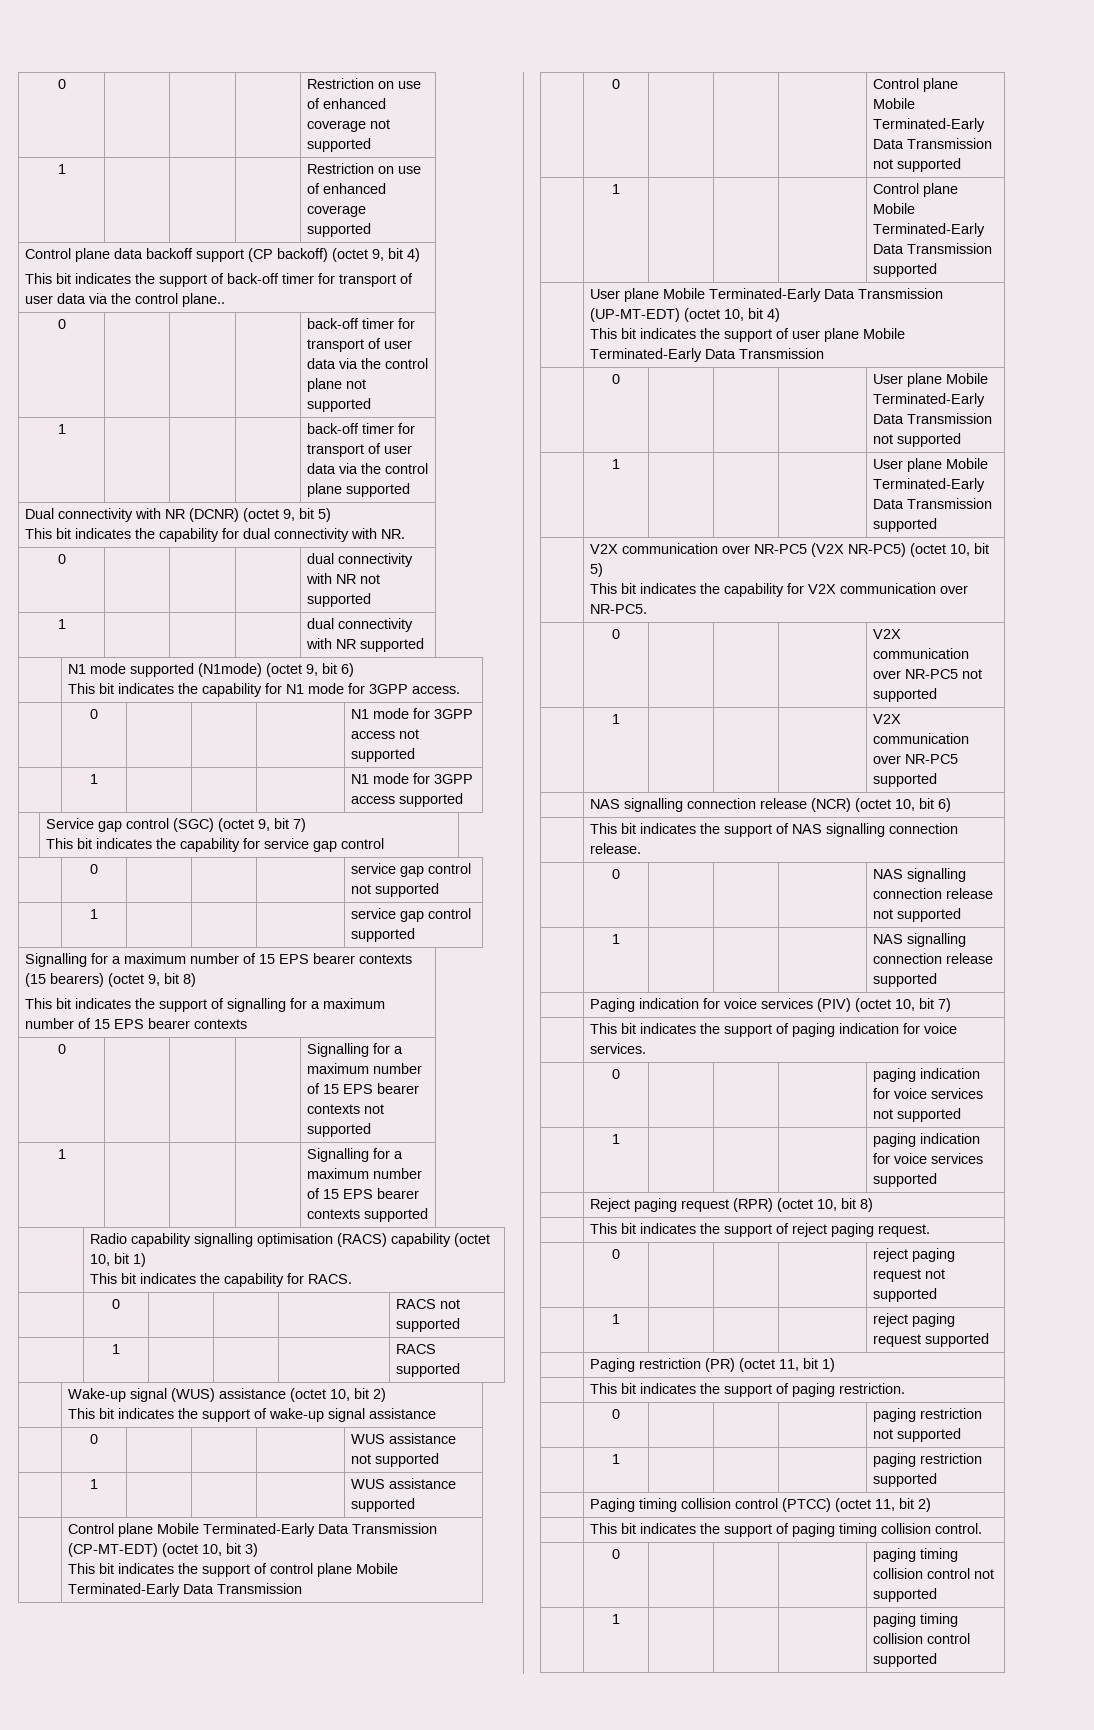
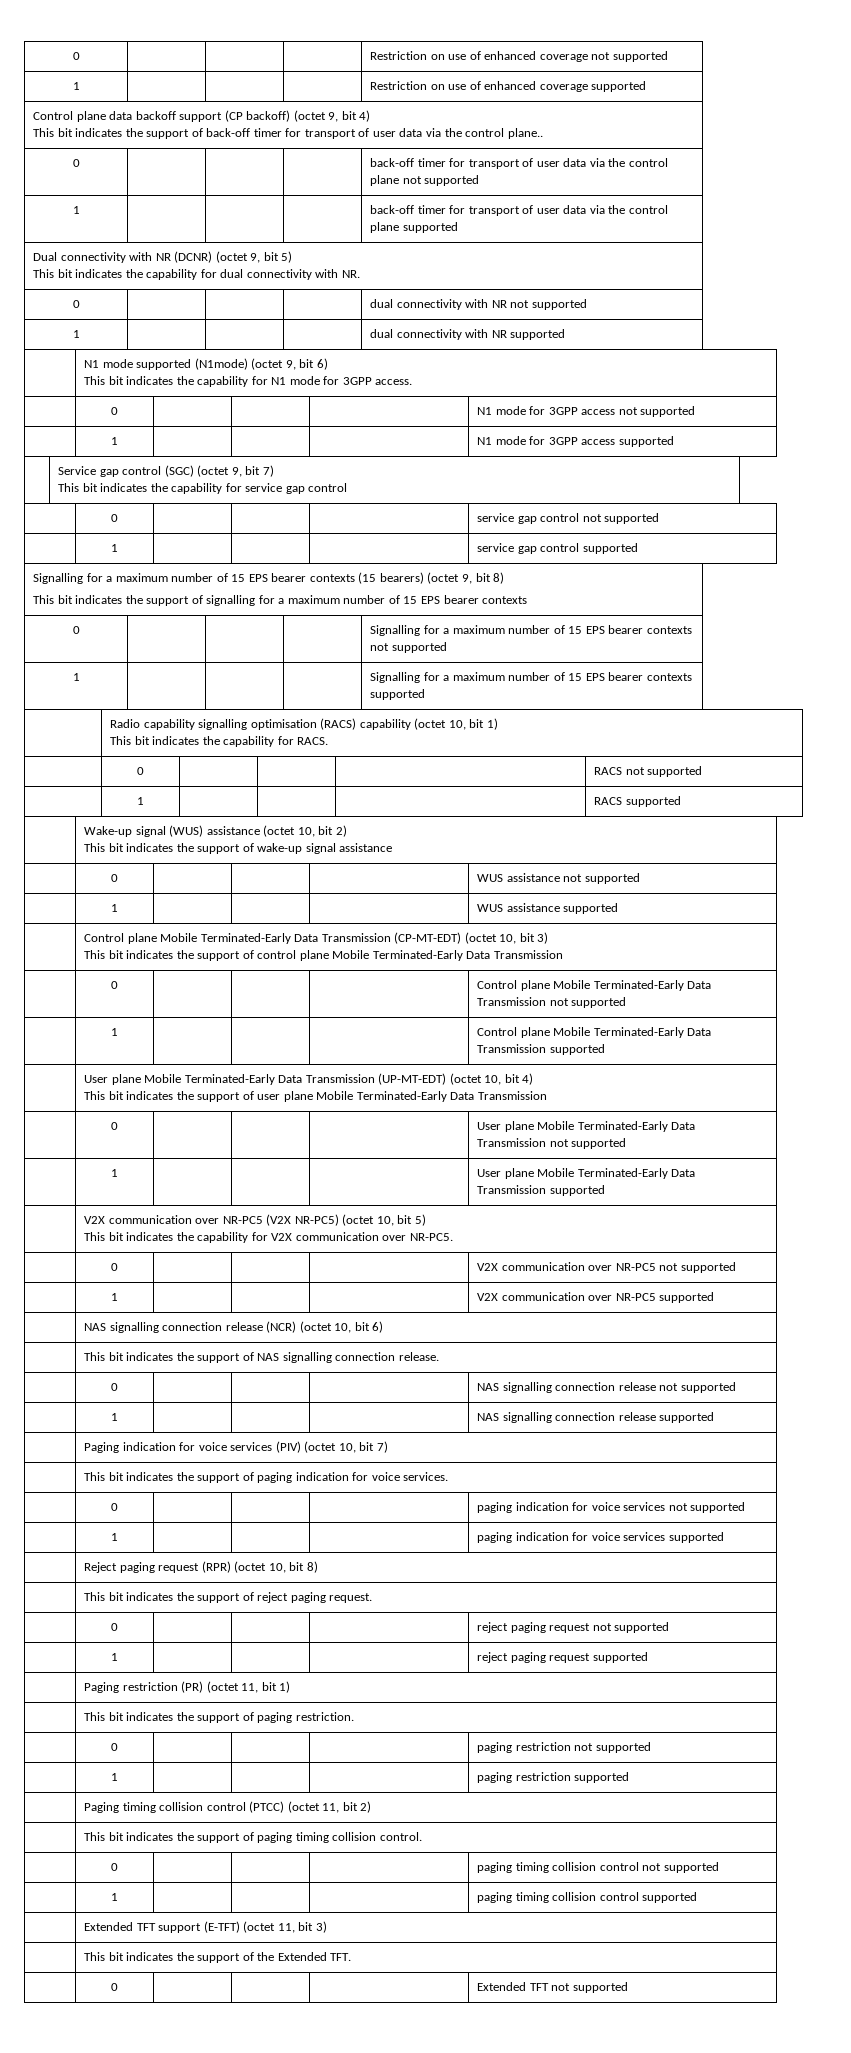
+ | Extended TFT support (E-TFT) (octet 11, bit 3)
+ | This bit indicates the support of the Extended TFT.
+ | 0 | | | | Extended TFT not supported

